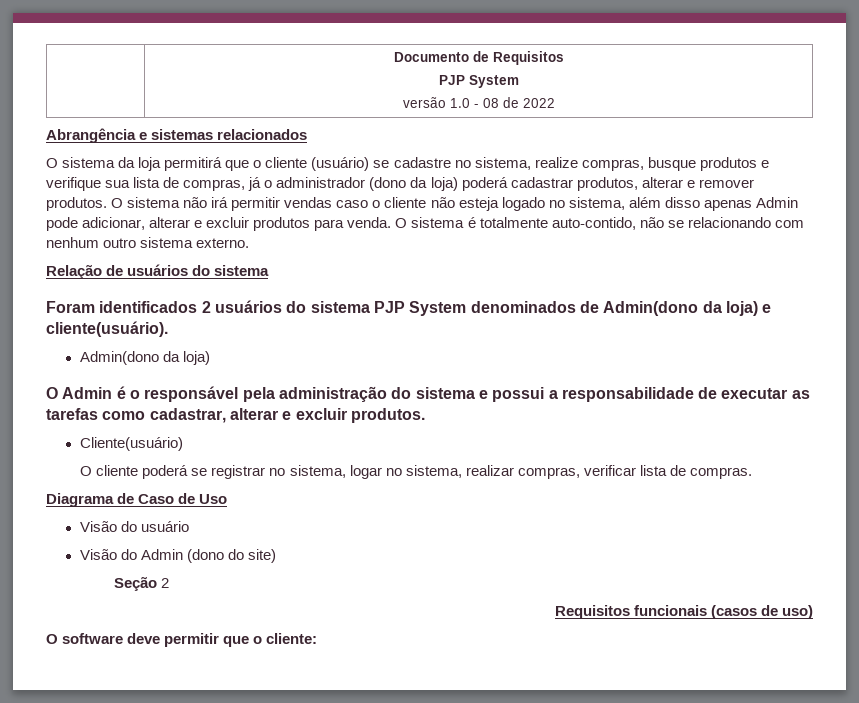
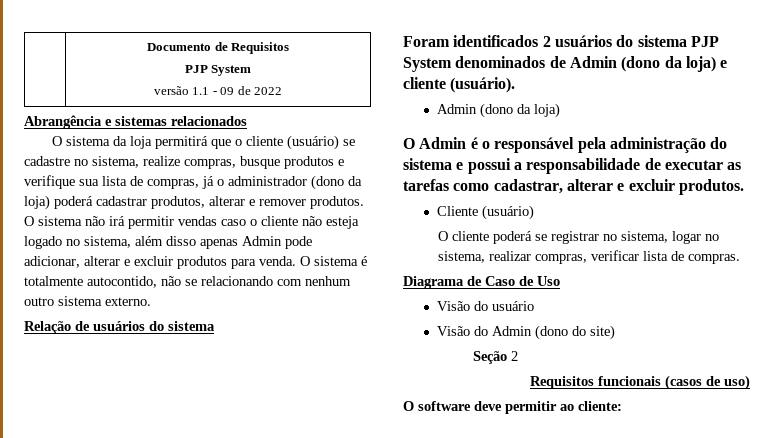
  | Documento de Requisitos
  PJP System
- versão 1.0 - 08 de 2022
+ versão 1.1 - 09 de 2022
- O sistema é totalmente auto-contido, não se relacionando com nenhum outro sistema externo.
+ O sistema é totalmente autocontido, não se relacionando com nenhum outro sistema externo.
- Foram identificados 2 usuários do sistema PJP System denominados de Admin(dono da loja) e cliente(usuário).
- Admin(dono da loja)
+ Foram identificados 2 usuários do sistema PJP System denominados de Admin (dono da loja) e cliente (usuário).
+ Admin (dono da loja)
- Cliente(usuário)
+ Cliente (usuário)
- O software deve permitir que o cliente:
+ O software deve permitir ao cliente:

